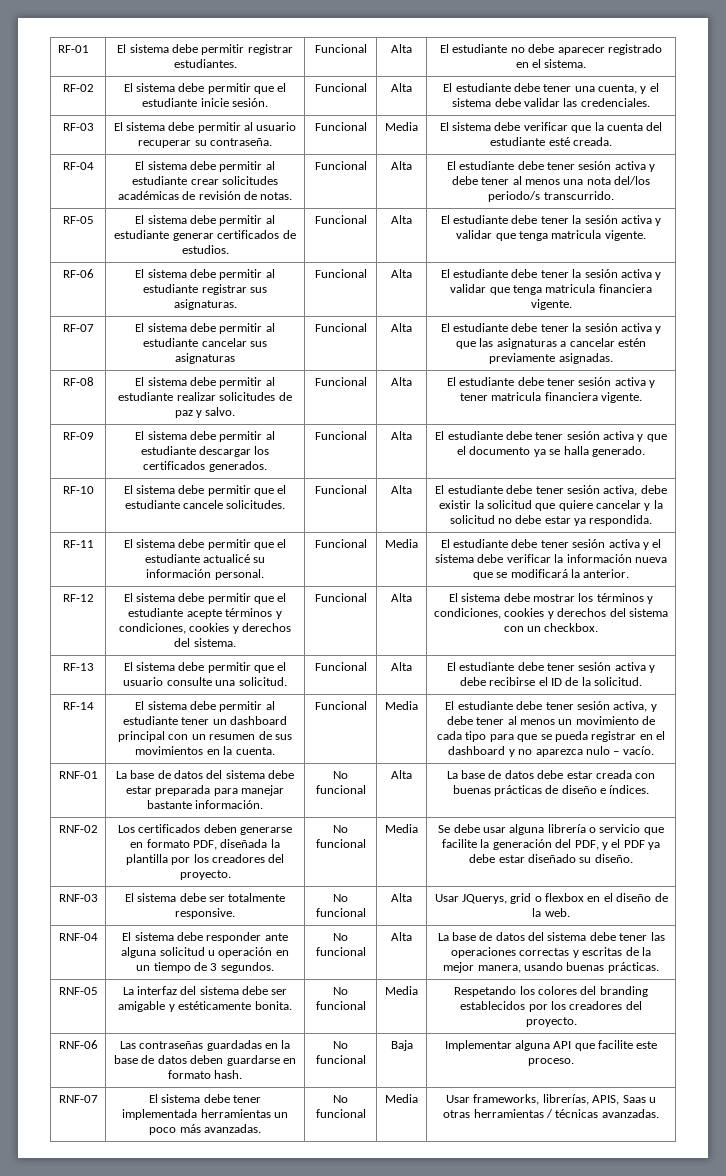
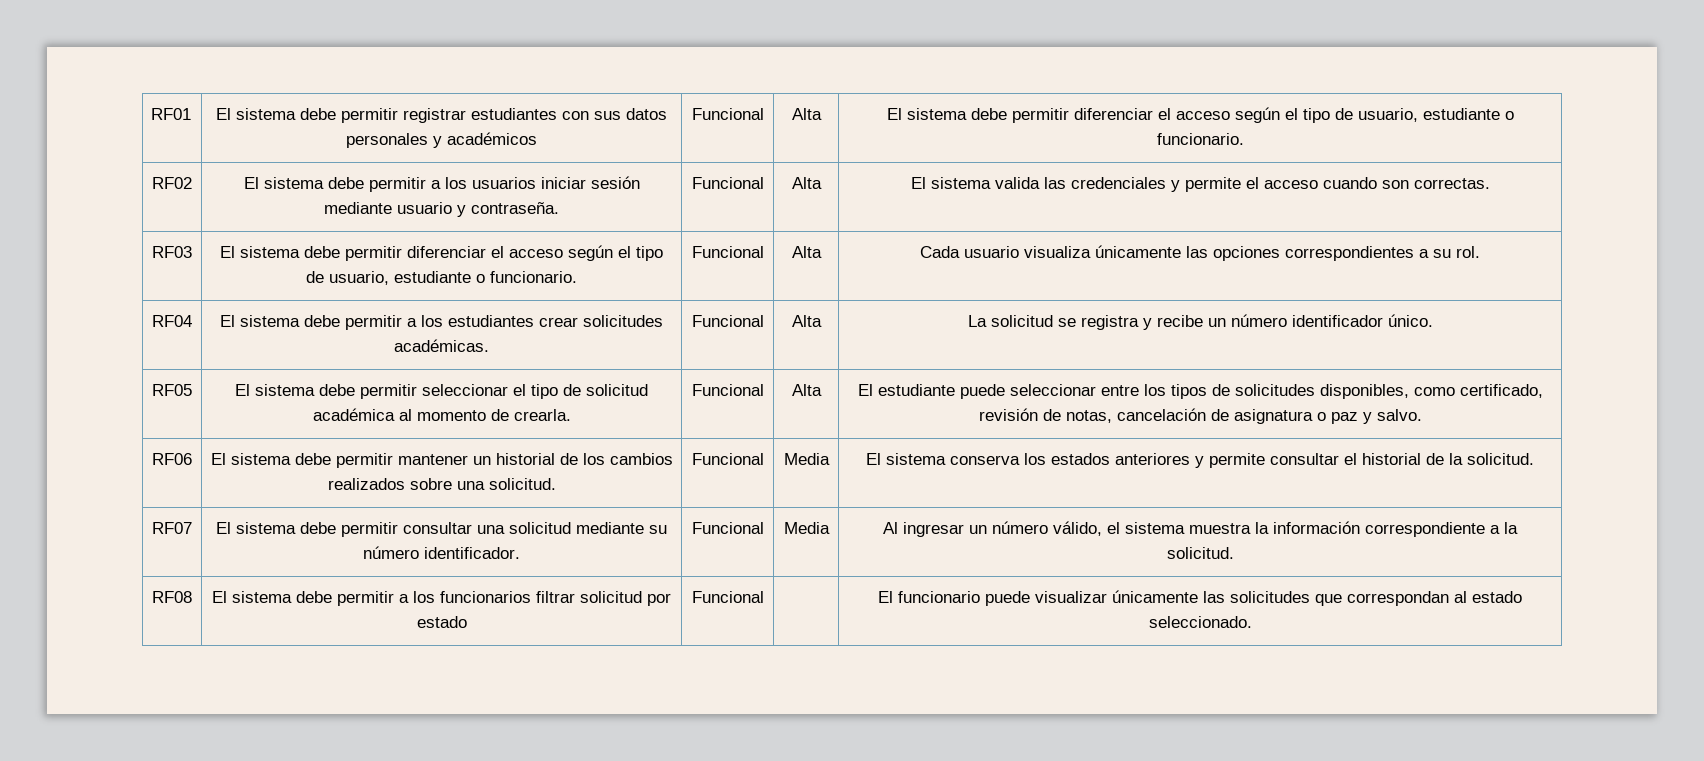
- RF-01 | El sistema debe permitir registrar estudiantes. | Funcional | Alta | El estudiante no debe aparecer registrado en el sistema.
- RF-02 | El sistema debe permitir que el estudiante inicie sesión. | Funcional | Alta | El estudiante debe tener una cuenta, y el sistema debe validar las credenciales.
- RF-03 | El sistema debe permitir al usuario recuperar su contraseña. | Funcional | Media | El sistema debe verificar que la cuenta del estudiante esté creada.
- RF-04 | El sistema debe permitir al estudiante crear solicitudes académicas de revisión de notas. | Funcional | Alta | El estudiante debe tener sesión activa y debe tener al menos una nota del/los periodo/s transcurrido.
- RF-05 | El sistema debe permitir al estudiante generar certificados de estudios. | Funcional | Alta | El estudiante debe tener la sesión activa y validar que tenga matricula vigente.
- RF-06 | El sistema debe permitir al estudiante registrar sus asignaturas. | Funcional | Alta | El estudiante debe tener la sesión activa y validar que tenga matricula financiera vigente.
- RF-07 | El sistema debe permitir al estudiante cancelar sus asignaturas | Funcional | Alta | El estudiante debe tener la sesión activa y que las asignaturas a cancelar estén previamente asignadas.
- RF-08 | El sistema debe permitir al estudiante realizar solicitudes de paz y salvo. | Funcional | Alta | El estudiante debe tener sesión activa y tener matricula financiera vigente.
- RF-09 | El sistema debe permitir al estudiante descargar los certificados generados. | Funcional | Alta | El estudiante debe tener sesión activa y que el documento ya se halla generado.
- RF-10 | El sistema debe permitir que el estudiante cancele solicitudes. | Funcional | Alta | El estudiante debe tener sesión activa, debe existir la solicitud que quiere cancelar y la solicitud no debe estar ya respondida.
- RF-11 | El sistema debe permitir que el estudiante actualicé su información personal. | Funcional | Media | El estudiante debe tener sesión activa y el sistema debe verificar la información nueva que se modificará la anterior.
- RF-12 | El sistema debe permitir que el estudiante acepte términos y condiciones, cookies y derechos del sistema. | Funcional | Alta | El sistema debe mostrar los términos y condiciones, cookies y derechos del sistema con un checkbox.
- RF-13 | El sistema debe permitir que el usuario consulte una solicitud. | Funcional | Alta | El estudiante debe tener sesión activa y debe recibirse el ID de la solicitud.
- RF-14 | El sistema debe permitir al estudiante tener un dashboard principal con un resumen de sus movimientos en la cuenta. | Funcional | Media | El estudiante debe tener sesión activa, y debe tener al menos un movimiento de cada tipo para que se pueda registrar en el dashboard y no aparezca nulo – vacío.
- RNF-01 | La base de datos del sistema debe estar preparada para manejar bastante información. | No funcional | Alta | La base de datos debe estar creada con buenas prácticas de diseño e índices.
- RNF-02 | Los certificados deben generarse en formato PDF, diseñada la plantilla por los creadores del proyecto. | No funcional | Media | Se debe usar alguna librería o servicio que facilite la generación del PDF, y el PDF ya debe estar diseñado su diseño.
- RNF-03 | El sistema debe ser totalmente responsive. | No funcional | Alta | Usar JQuerys, grid o flexbox en el diseño de la web.
- RNF-04 | El sistema debe responder ante alguna solicitud u operación en un tiempo de 3 segundos. | No funcional | Alta | La base de datos del sistema debe tener las operaciones correctas y escritas de la mejor manera, usando buenas prácticas.
- RNF-05 | La interfaz del sistema debe ser amigable y estéticamente bonita. | No funcional | Media | Respetando los colores del branding establecidos por los creadores del proyecto.
- RNF-06 | Las contraseñas guardadas en la base de datos deben guardarse en formato hash. | No funcional | Baja | Implementar alguna API que facilite este proceso.
- RNF-07 | El sistema debe tener implementada herramientas un poco más avanzadas. | No funcional | Media | Usar frameworks, librerías, APIS, Saas u otras herramientas / técnicas avanzadas.
+ RF01 | El sistema debe permitir registrar estudiantes con sus datos personales y académicos | Funcional | Alta | El sistema debe permitir diferenciar el acceso según el tipo de usuario, estudiante o funcionario.
+ RF02 | El sistema debe permitir a los usuarios iniciar sesión mediante usuario y contraseña. | Funcional | Alta | El sistema valida las credenciales y permite el acceso cuando son correctas.
+ RF03 | El sistema debe permitir diferenciar el acceso según el tipo de usuario, estudiante o funcionario. | Funcional | Alta | Cada usuario visualiza únicamente las opciones correspondientes a su rol.
+ RF04 | El sistema debe permitir a los estudiantes crear solicitudes académicas. | Funcional | Alta | La solicitud se registra y recibe un número identificador único.
+ RF05 | El sistema debe permitir seleccionar el tipo de solicitud académica al momento de crearla. | Funcional | Alta | El estudiante puede seleccionar entre los tipos de solicitudes disponibles, como certificado, revisión de notas, cancelación de asignatura o paz y salvo.
+ RF06 | El sistema debe permitir mantener un historial de los cambios realizados sobre una solicitud. | Funcional | Media | El sistema conserva los estados anteriores y permite consultar el historial de la solicitud.
+ RF07 | El sistema debe permitir consultar una solicitud mediante su número identificador. | Funcional | Media | Al ingresar un número válido, el sistema muestra la información correspondiente a la solicitud.
+ RF08 | El sistema debe permitir a los funcionarios filtrar solicitud por estado | Funcional | | El funcionario puede visualizar únicamente las solicitudes que correspondan al estado seleccionado.

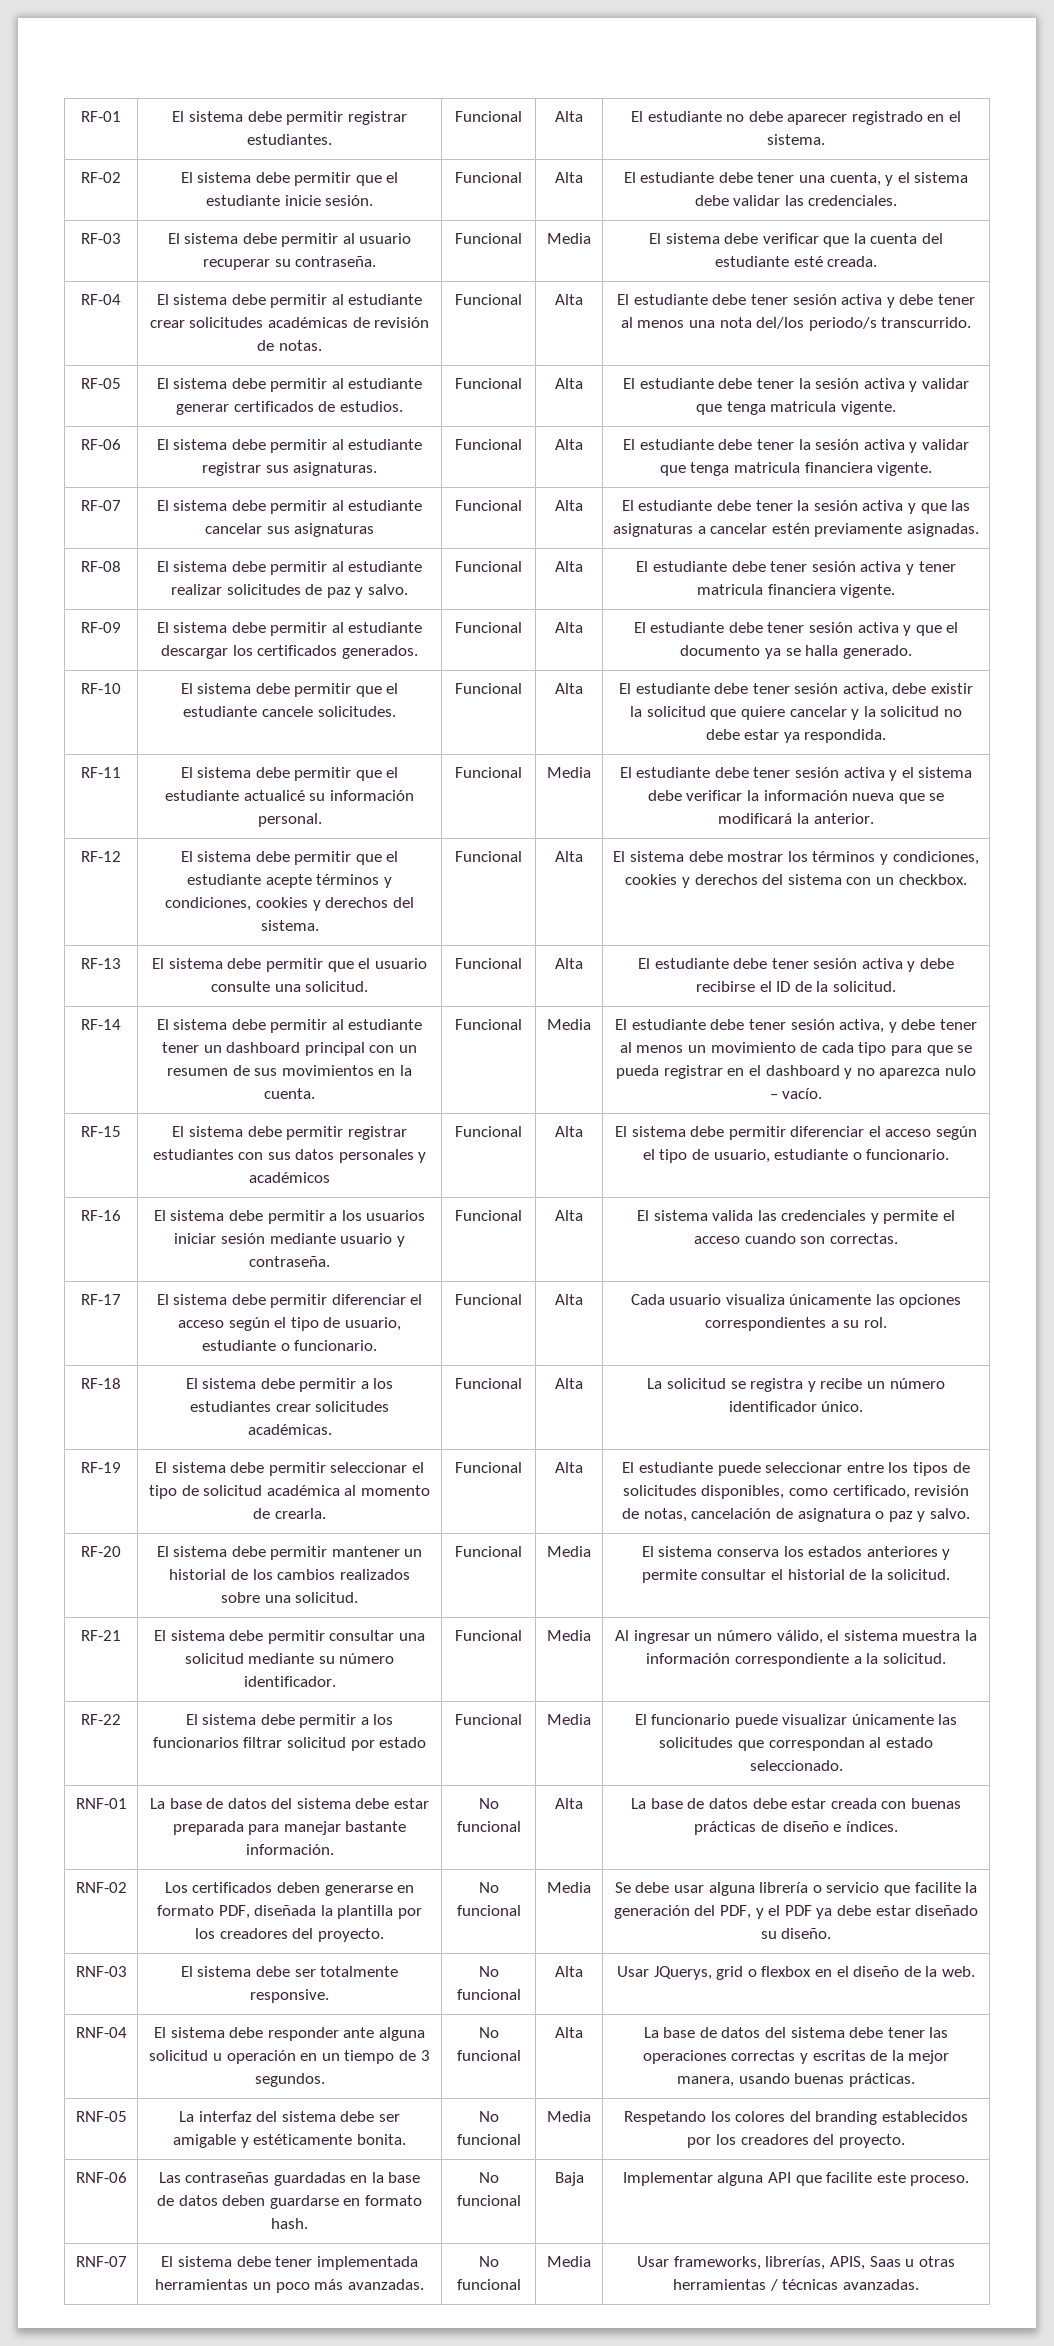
- RF01 | El sistema debe permitir registrar estudiantes con sus datos personales y académicos | Funcional | Alta | El sistema debe permitir diferenciar el acceso según el tipo de usuario, estudiante o funcionario.
+ RF-01 | El sistema debe permitir registrar estudiantes. | Funcional | Alta | El estudiante no debe aparecer registrado en el sistema.
+ RF-02 | El sistema debe permitir que el estudiante inicie sesión. | Funcional | Alta | El estudiante debe tener una cuenta, y el sistema debe validar las credenciales.
+ RF-03 | El sistema debe permitir al usuario recuperar su contraseña. | Funcional | Media | El sistema debe verificar que la cuenta del estudiante esté creada.
+ RF-04 | El sistema debe permitir al estudiante crear solicitudes académicas de revisión de notas. | Funcional | Alta | El estudiante debe tener sesión activa y debe tener al menos una nota del/los periodo/s transcurrido.
+ RF-05 | El sistema debe permitir al estudiante generar certificados de estudios. | Funcional | Alta | El estudiante debe tener la sesión activa y validar que tenga matricula vigente.
+ RF-06 | El sistema debe permitir al estudiante registrar sus asignaturas. | Funcional | Alta | El estudiante debe tener la sesión activa y validar que tenga matricula financiera vigente.
+ RF-07 | El sistema debe permitir al estudiante cancelar sus asignaturas | Funcional | Alta | El estudiante debe tener la sesión activa y que las asignaturas a cancelar estén previamente asignadas.
+ RF-08 | El sistema debe permitir al estudiante realizar solicitudes de paz y salvo. | Funcional | Alta | El estudiante debe tener sesión activa y tener matricula financiera vigente.
+ RF-09 | El sistema debe permitir al estudiante descargar los certificados generados. | Funcional | Alta | El estudiante debe tener sesión activa y que el documento ya se halla generado.
+ RF-10 | El sistema debe permitir que el estudiante cancele solicitudes. | Funcional | Alta | El estudiante debe tener sesión activa, debe existir la solicitud que quiere cancelar y la solicitud no debe estar ya respondida.
+ RF-11 | El sistema debe permitir que el estudiante actualicé su información personal. | Funcional | Media | El estudiante debe tener sesión activa y el sistema debe verificar la información nueva que se modificará la anterior.
+ RF-12 | El sistema debe permitir que el estudiante acepte términos y condiciones, cookies y derechos del sistema. | Funcional | Alta | El sistema debe mostrar los términos y condiciones, cookies y derechos del sistema con un checkbox.
+ RF-13 | El sistema debe permitir que el usuario consulte una solicitud. | Funcional | Alta | El estudiante debe tener sesión activa y debe recibirse el ID de la solicitud.
+ RF-14 | El sistema debe permitir al estudiante tener un dashboard principal con un resumen de sus movimientos en la cuenta. | Funcional | Media | El estudiante debe tener sesión activa, y debe tener al menos un movimiento de cada tipo para que se pueda registrar en el dashboard y no aparezca nulo – vacío.
+ RF-15 | El sistema debe permitir registrar estudiantes con sus datos personales y académicos | Funcional | Alta | El sistema debe permitir diferenciar el acceso según el tipo de usuario, estudiante o funcionario.
- RF02 | El sistema debe permitir a los usuarios iniciar sesión mediante usuario y contraseña. | Funcional | Alta | El sistema valida las credenciales y permite el acceso cuando son correctas.
+ RF-16 | El sistema debe permitir a los usuarios iniciar sesión mediante usuario y contraseña. | Funcional | Alta | El sistema valida las credenciales y permite el acceso cuando son correctas.
- RF03 | El sistema debe permitir diferenciar el acceso según el tipo de usuario, estudiante o funcionario. | Funcional | Alta | Cada usuario visualiza únicamente las opciones correspondientes a su rol.
+ RF-17 | El sistema debe permitir diferenciar el acceso según el tipo de usuario, estudiante o funcionario. | Funcional | Alta | Cada usuario visualiza únicamente las opciones correspondientes a su rol.
- RF04 | El sistema debe permitir a los estudiantes crear solicitudes académicas. | Funcional | Alta | La solicitud se registra y recibe un número identificador único.
+ RF-18 | El sistema debe permitir a los estudiantes crear solicitudes académicas. | Funcional | Alta | La solicitud se registra y recibe un número identificador único.
- RF05 | El sistema debe permitir seleccionar el tipo de solicitud académica al momento de crearla. | Funcional | Alta | El estudiante puede seleccionar entre los tipos de solicitudes disponibles, como certificado, revisión de notas, cancelación de asignatura o paz y salvo.
+ RF-19 | El sistema debe permitir seleccionar el tipo de solicitud académica al momento de crearla. | Funcional | Alta | El estudiante puede seleccionar entre los tipos de solicitudes disponibles, como certificado, revisión de notas, cancelación de asignatura o paz y salvo.
- RF06 | El sistema debe permitir mantener un historial de los cambios realizados sobre una solicitud. | Funcional | Media | El sistema conserva los estados anteriores y permite consultar el historial de la solicitud.
+ RF-20 | El sistema debe permitir mantener un historial de los cambios realizados sobre una solicitud. | Funcional | Media | El sistema conserva los estados anteriores y permite consultar el historial de la solicitud.
- RF07 | El sistema debe permitir consultar una solicitud mediante su número identificador. | Funcional | Media | Al ingresar un número válido, el sistema muestra la información correspondiente a la solicitud.
+ RF-21 | El sistema debe permitir consultar una solicitud mediante su número identificador. | Funcional | Media | Al ingresar un número válido, el sistema muestra la información correspondiente a la solicitud.
- RF08 | El sistema debe permitir a los funcionarios filtrar solicitud por estado | Funcional | | El funcionario puede visualizar únicamente las solicitudes que correspondan al estado seleccionado.
+ RF-22 | El sistema debe permitir a los funcionarios filtrar solicitud por estado | Funcional | Media | El funcionario puede visualizar únicamente las solicitudes que correspondan al estado seleccionado.
+ RNF-01 | La base de datos del sistema debe estar preparada para manejar bastante información. | No funcional | Alta | La base de datos debe estar creada con buenas prácticas de diseño e índices.
+ RNF-02 | Los certificados deben generarse en formato PDF, diseñada la plantilla por los creadores del proyecto. | No funcional | Media | Se debe usar alguna librería o servicio que facilite la generación del PDF, y el PDF ya debe estar diseñado su diseño.
+ RNF-03 | El sistema debe ser totalmente responsive. | No funcional | Alta | Usar JQuerys, grid o flexbox en el diseño de la web.
+ RNF-04 | El sistema debe responder ante alguna solicitud u operación en un tiempo de 3 segundos. | No funcional | Alta | La base de datos del sistema debe tener las operaciones correctas y escritas de la mejor manera, usando buenas prácticas.
+ RNF-05 | La interfaz del sistema debe ser amigable y estéticamente bonita. | No funcional | Media | Respetando los colores del branding establecidos por los creadores del proyecto.
+ RNF-06 | Las contraseñas guardadas en la base de datos deben guardarse en formato hash. | No funcional | Baja | Implementar alguna API que facilite este proceso.
+ RNF-07 | El sistema debe tener implementada herramientas un poco más avanzadas. | No funcional | Media | Usar frameworks, librerías, APIS, Saas u otras herramientas / técnicas avanzadas.

